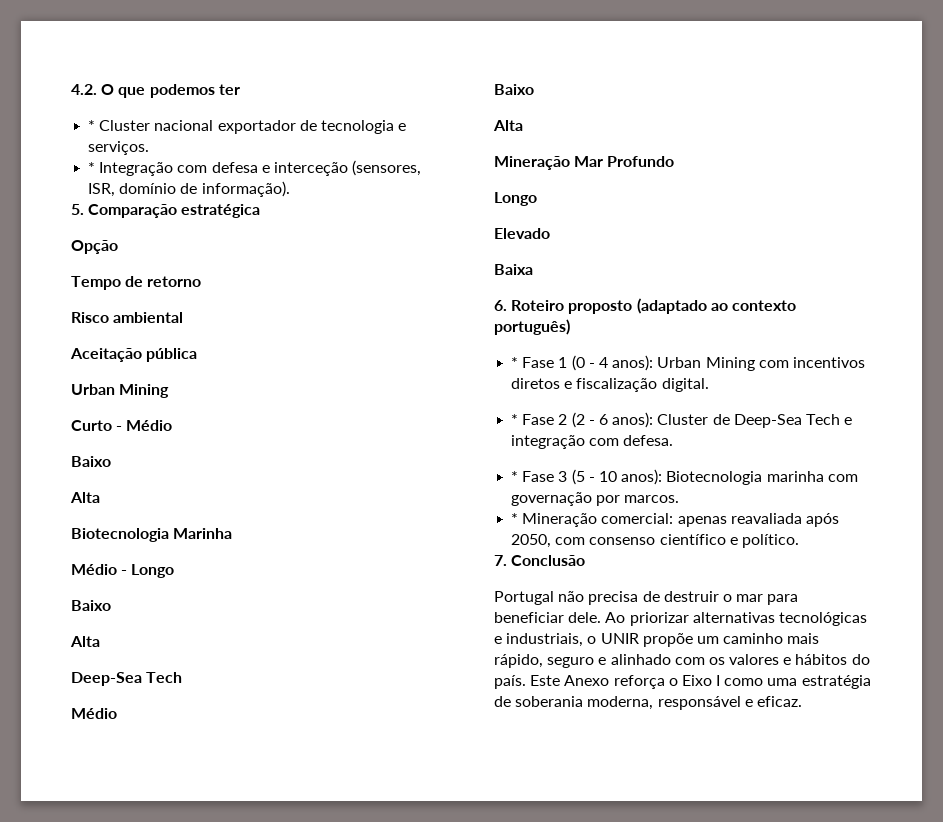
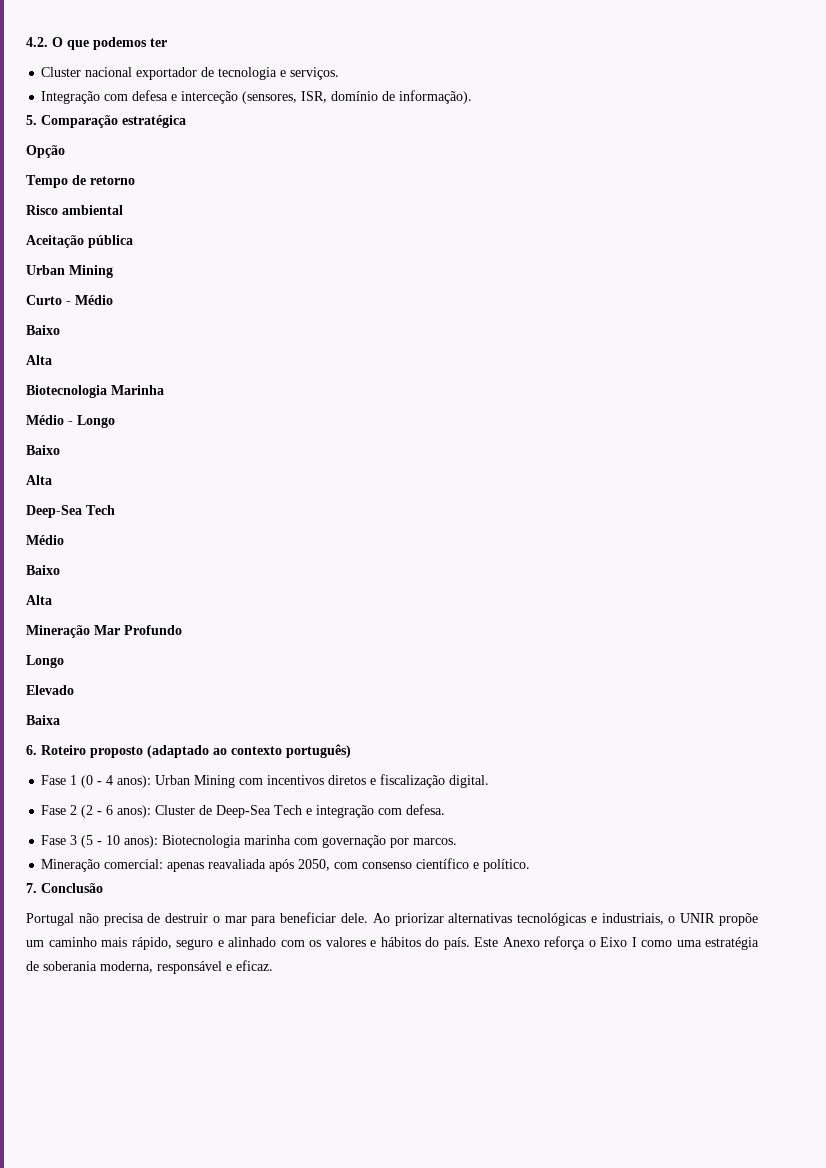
- * Cluster nacional exportador de tecnologia e serviços.
+ Cluster nacional exportador de tecnologia e serviços.
- * Integração com defesa e interceção (sensores, ISR, domínio de informação).
+ Integração com defesa e interceção (sensores, ISR, domínio de informação).
- * Fase 1 (0 - 4 anos): Urban Mining com incentivos diretos e fiscalização digital.
+ Fase 1 (0 - 4 anos): Urban Mining com incentivos diretos e fiscalização digital.
- * Fase 2 (2 - 6 anos): Cluster de Deep-Sea Tech e integração com defesa.
+ Fase 2 (2 - 6 anos): Cluster de Deep-Sea Tech e integração com defesa.
- * Fase 3 (5 - 10 anos): Biotecnologia marinha com governação por marcos.
+ Fase 3 (5 - 10 anos): Biotecnologia marinha com governação por marcos.
- * Mineração comercial: apenas reavaliada após 2050, com consenso científico e político.
+ Mineração comercial: apenas reavaliada após 2050, com consenso científico e político.

